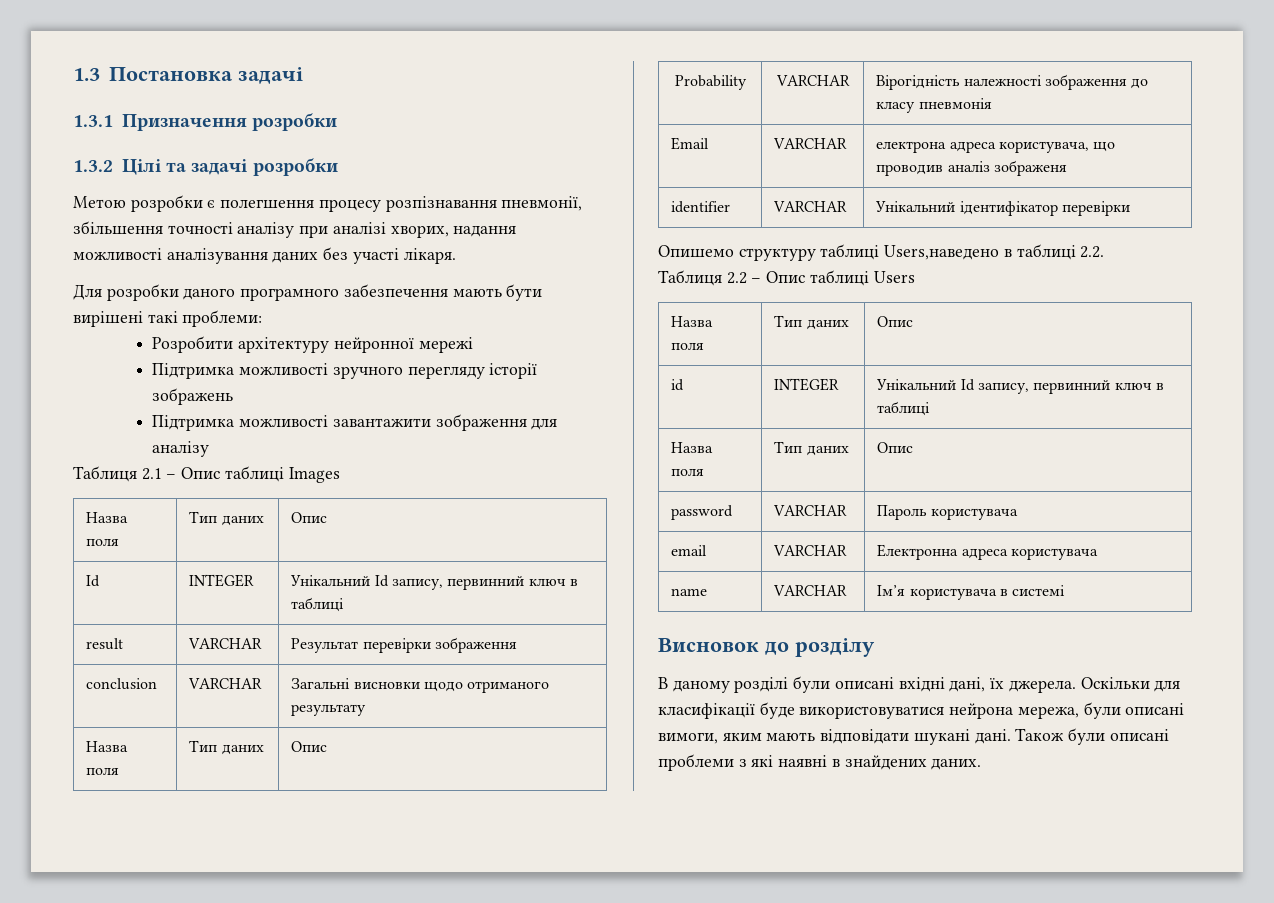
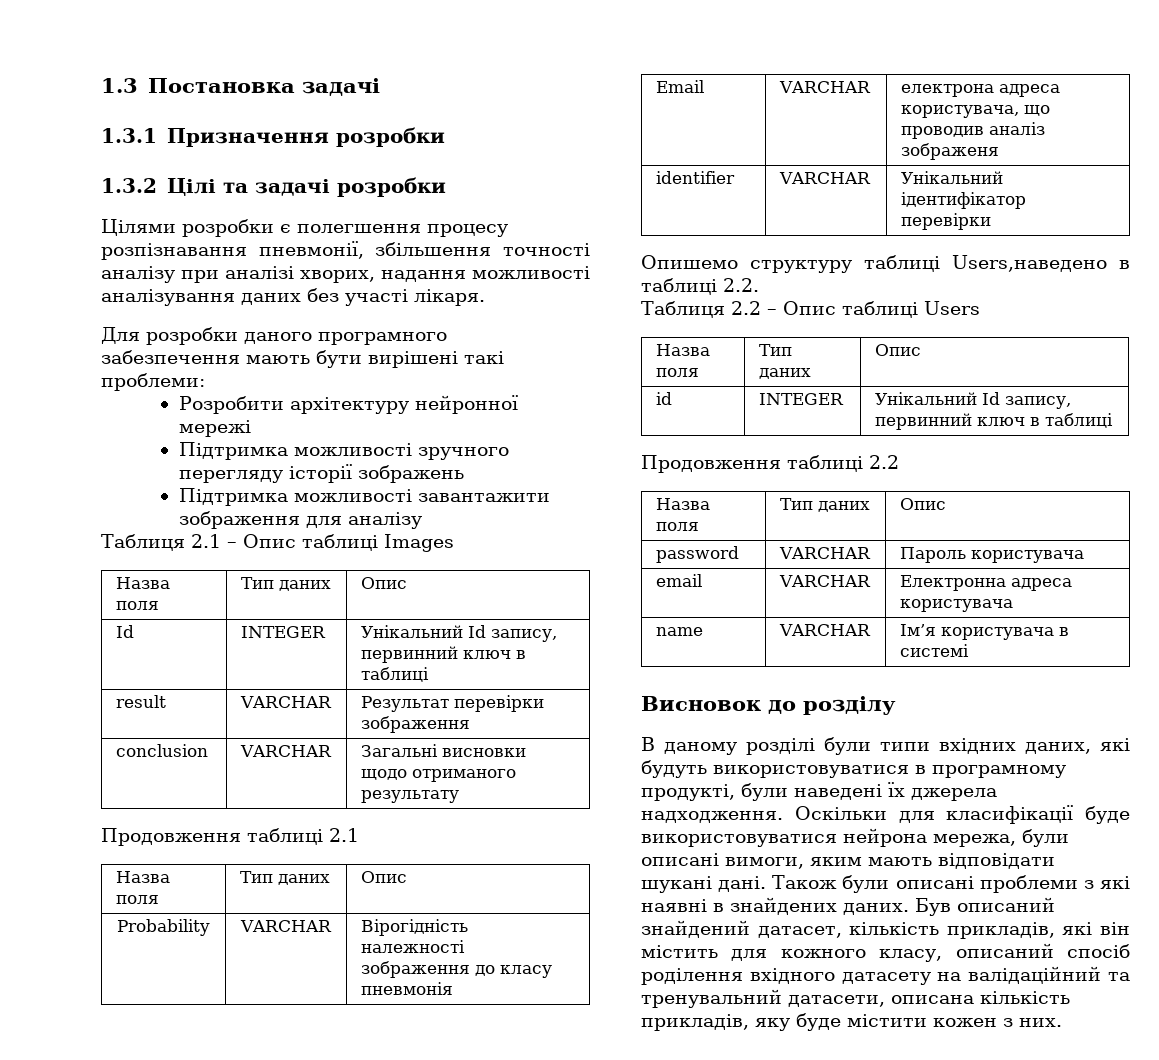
- Метою розробки є полегшення процесу розпізнавання пневмонії, збільшення точності аналізу при аналізі хворих, надання можливості аналізування даних без участі лікаря.
+ Цілями розробки є полегшення процесу розпізнавання пневмонії, збільшення точності аналізу при аналізі хворих, надання можливості аналізування даних без участі лікаря.
+ Продовження таблиці 2.1
+ Продовження таблиці 2.2
- В даному розділі були описані вхідні дані, їх джерела.
+ В даному розділі були типи вхідних даних, які будуть використовуватися в програмному продукті, були наведені їх джерела надходження.
+ Був описаний знайдений датасет, кількість прикладів, які він містить для кожного класу, описаний спосіб роділення вхідного датасету на валідаційний та тренувальний датасети, описана кількість прикладів, яку буде містити кожен з них.

